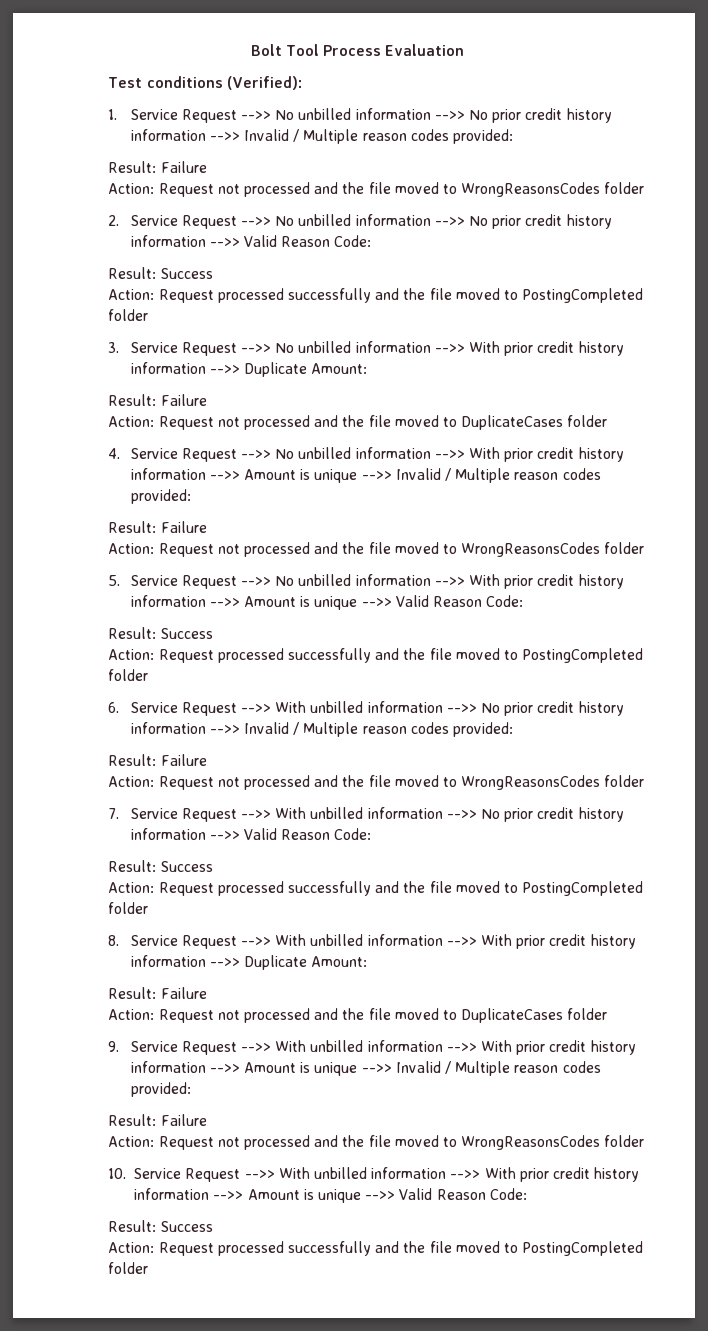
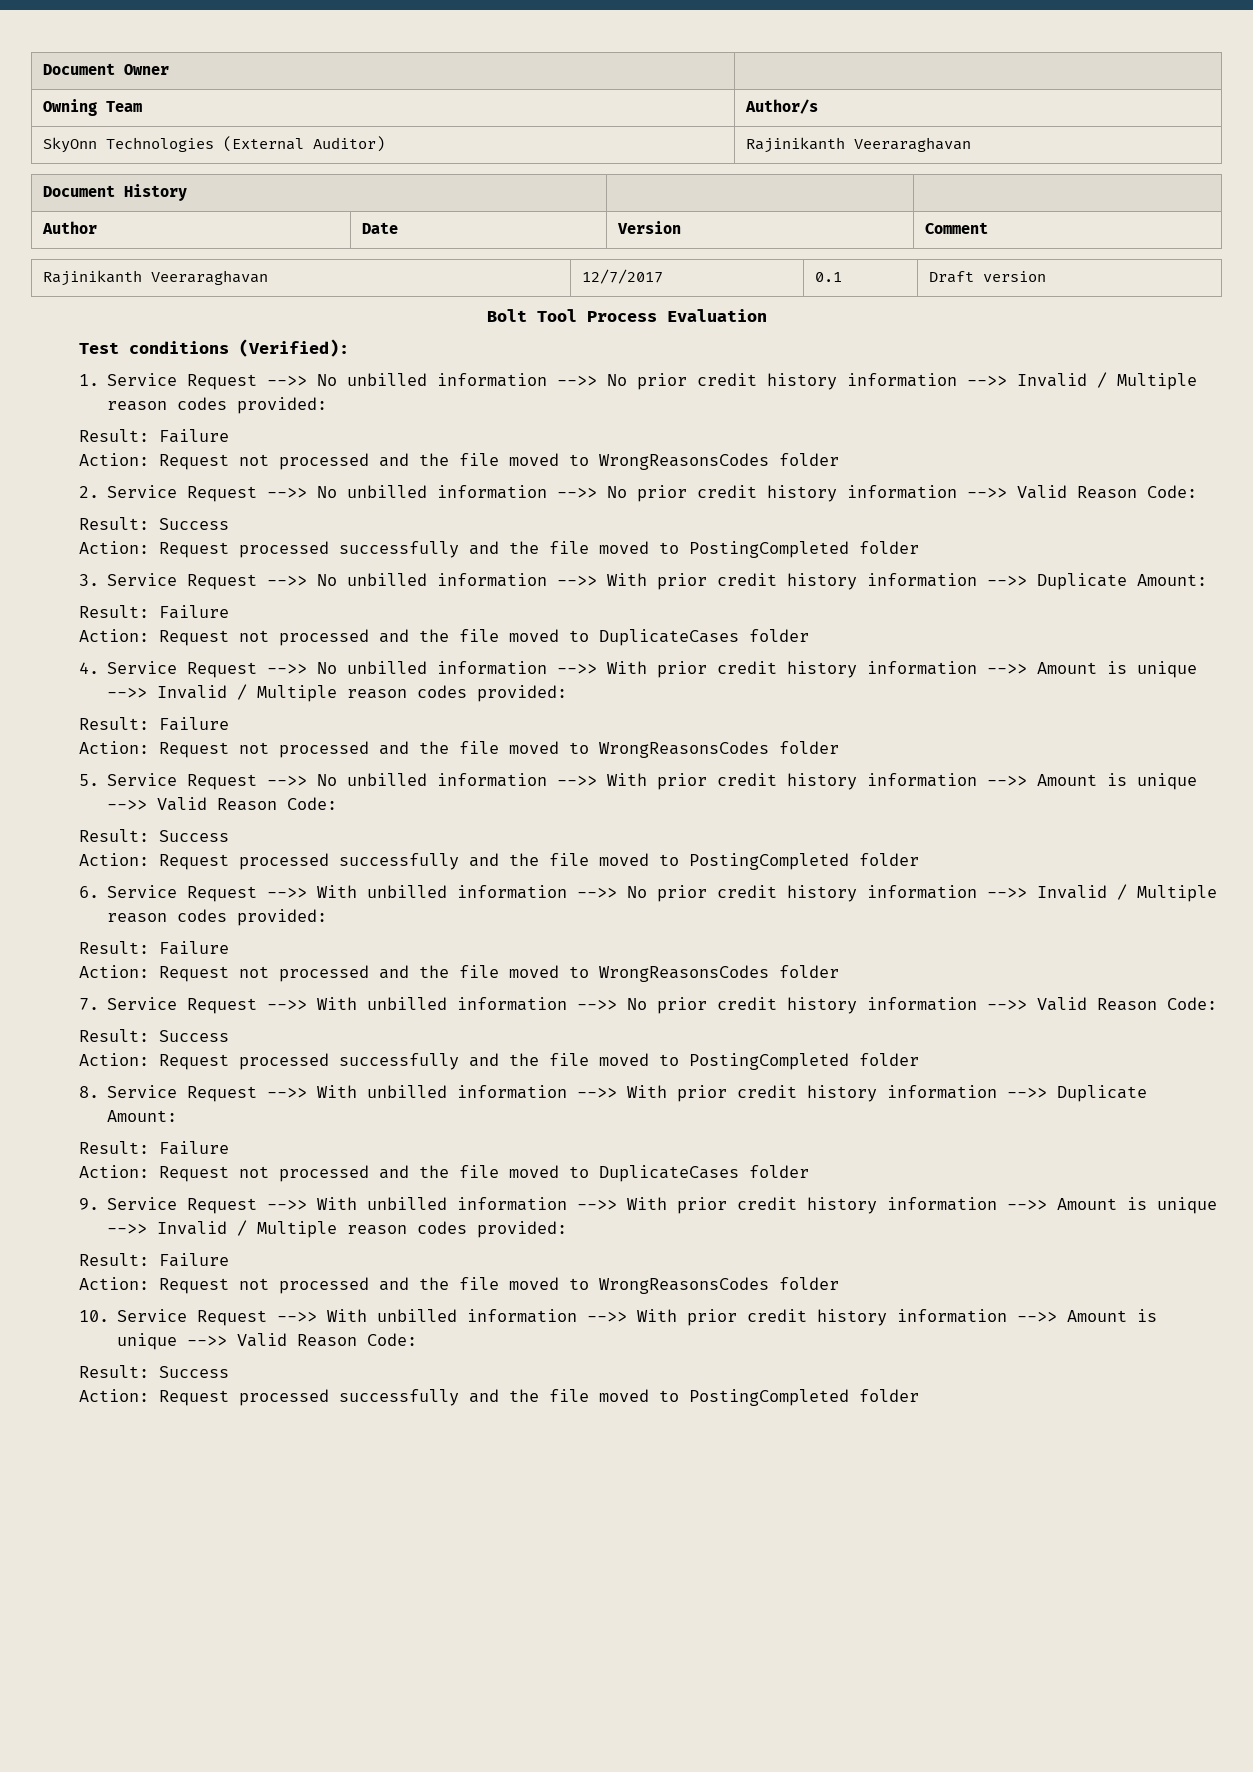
+ Document Owner |
+ Owning Team | Author/s
+ SkyOnn Technologies (External Auditor) | Rajinikanth Veeraraghavan
+ Document History | |
+ Author | Date | Version | Comment
+ Rajinikanth Veeraraghavan | 12/7/2017 | 0.1 | Draft version

